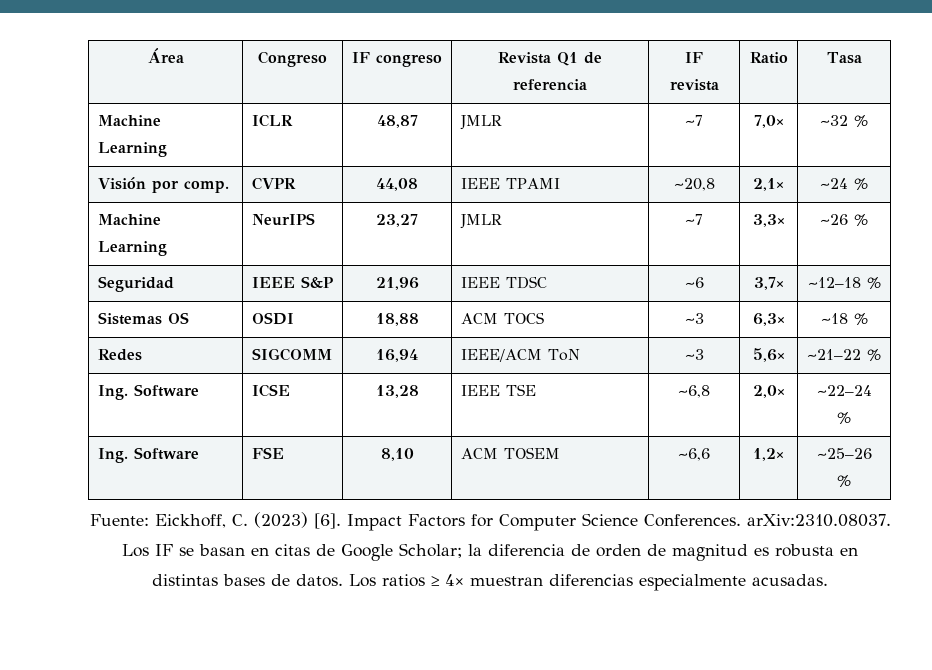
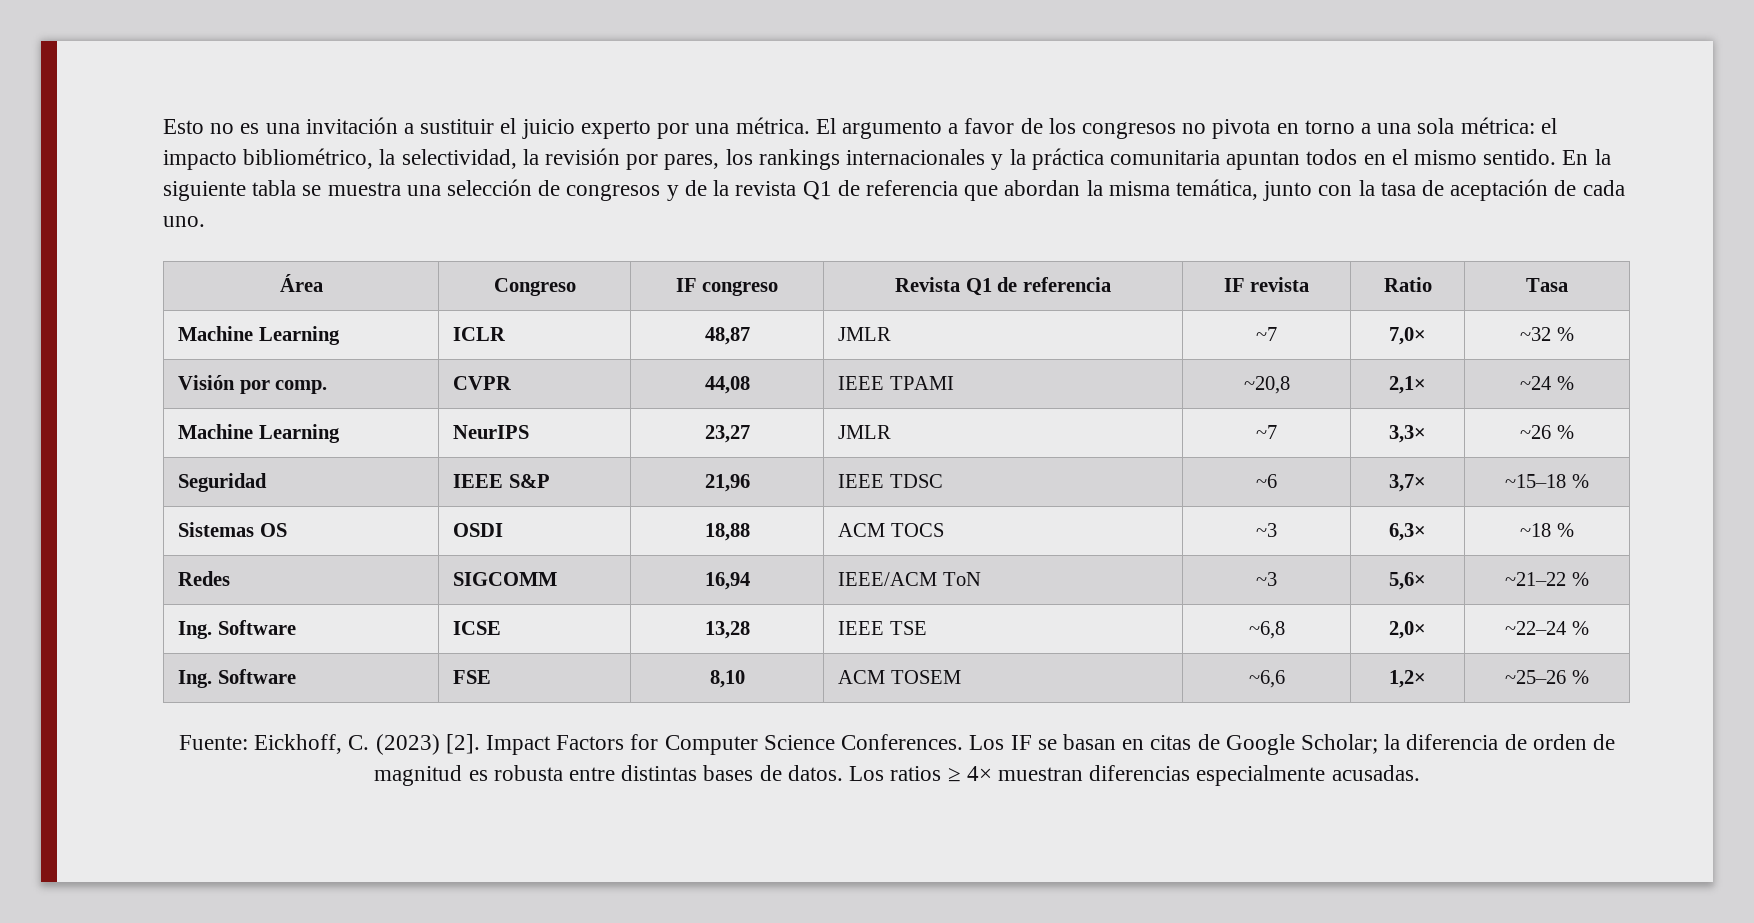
+ Esto no es una invitación a sustituir el juicio experto por una métrica. El argumento a favor de los congresos no pivota en torno a una sola métrica: el impacto bibliométrico, la selectividad, la revisión por pares, los rankings internacionales y la práctica comunitaria apuntan todos en el mismo sentido. En la siguiente tabla se muestra una selección de congresos y de la revista Q1 de referencia que abordan la misma temática, junto con la tasa de aceptación de cada uno.
- Seguridad | IEEE S&P | 21,96 | IEEE TDSC | ~6 | 3,7× | ~12–18 %
+ Seguridad | IEEE S&P | 21,96 | IEEE TDSC | ~6 | 3,7× | ~15–18 %
- Fuente: Eickhoff, C. (2023) [6].
+ Fuente: Eickhoff, C. (2023) [2].
- Impact Factors for Computer Science Conferences. arXiv:2310.08037. Los IF se basan en citas de Google Scholar; la diferencia de orden de magnitud es robusta en distintas bases de datos.
+ Impact Factors for Computer Science Conferences. Los IF se basan en citas de Google Scholar; la diferencia de orden de magnitud es robusta entre distintas bases de datos.

